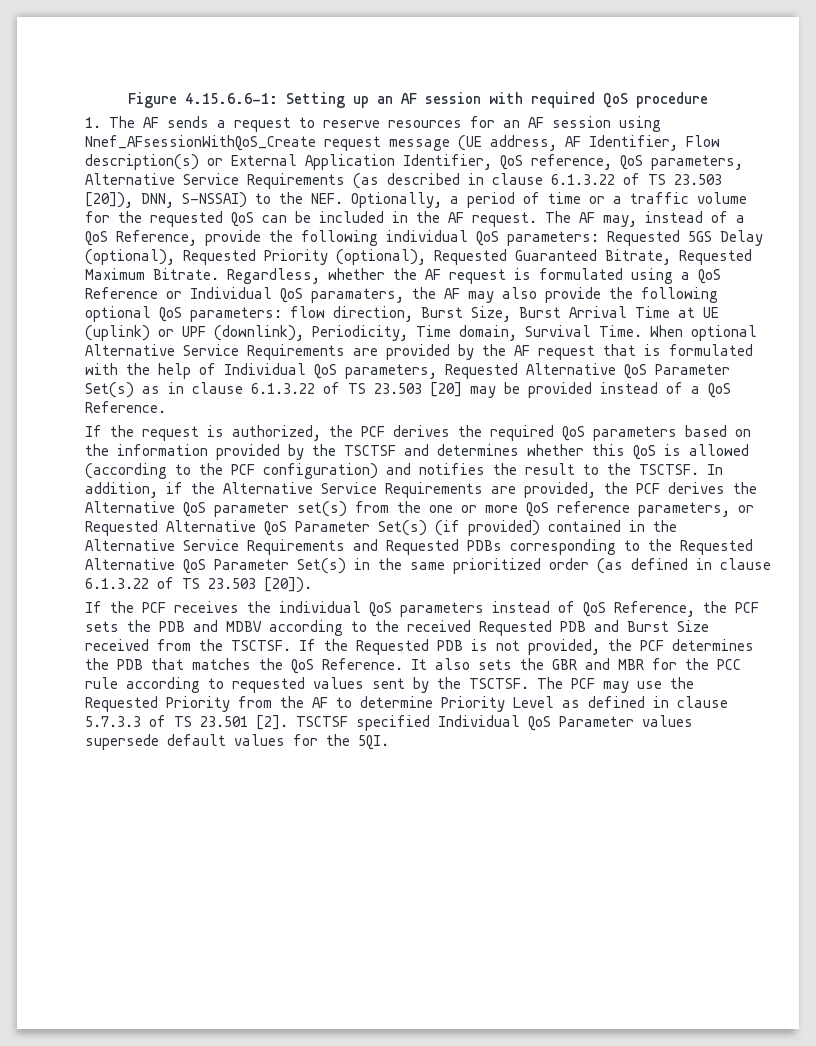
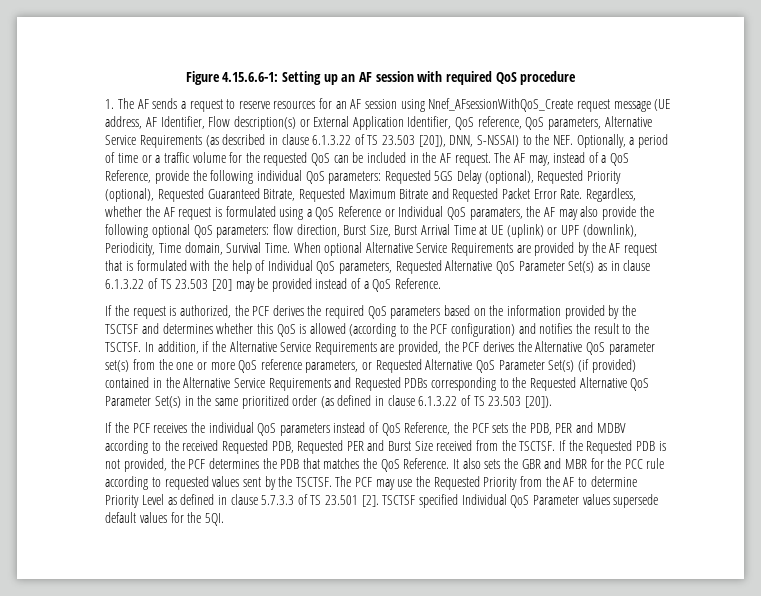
- The AF may, instead of a QoS Reference, provide the following individual QoS parameters: Requested 5GS Delay (optional), Requested Priority (optional), Requested Guaranteed Bitrate, Requested Maximum Bitrate.
+ The AF may, instead of a QoS Reference, provide the following individual QoS parameters: Requested 5GS Delay (optional), Requested Priority (optional), Requested Guaranteed Bitrate, Requested Maximum Bitrate and Requested Packet Error Rate.
- If the PCF receives the individual QoS parameters instead of QoS Reference, the PCF sets the PDB and MDBV according to the received Requested PDB and Burst Size received from the TSCTSF.
+ If the PCF receives the individual QoS parameters instead of QoS Reference, the PCF sets the PDB, PER and MDBV according to the received Requested PDB, Requested PER and Burst Size received from the TSCTSF.

